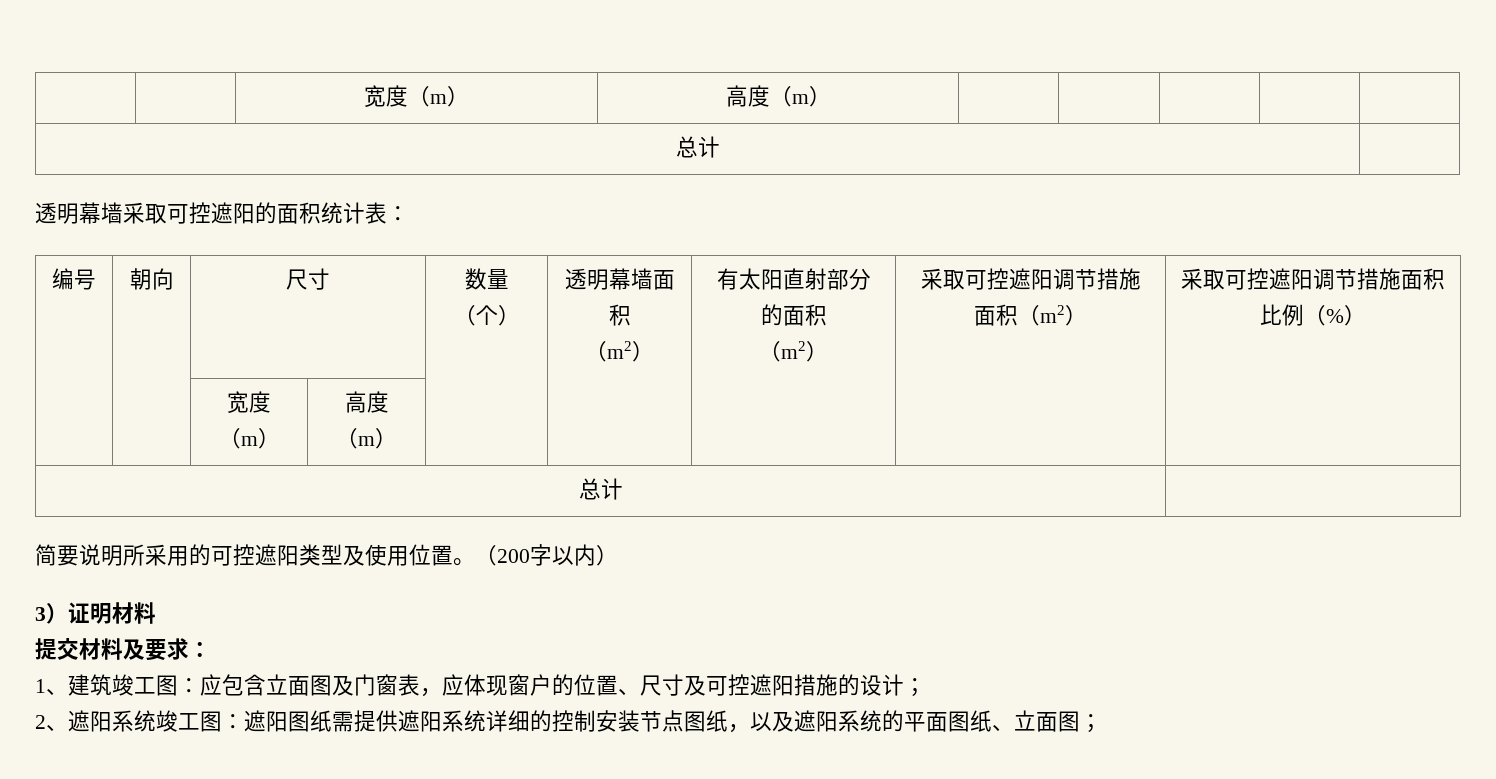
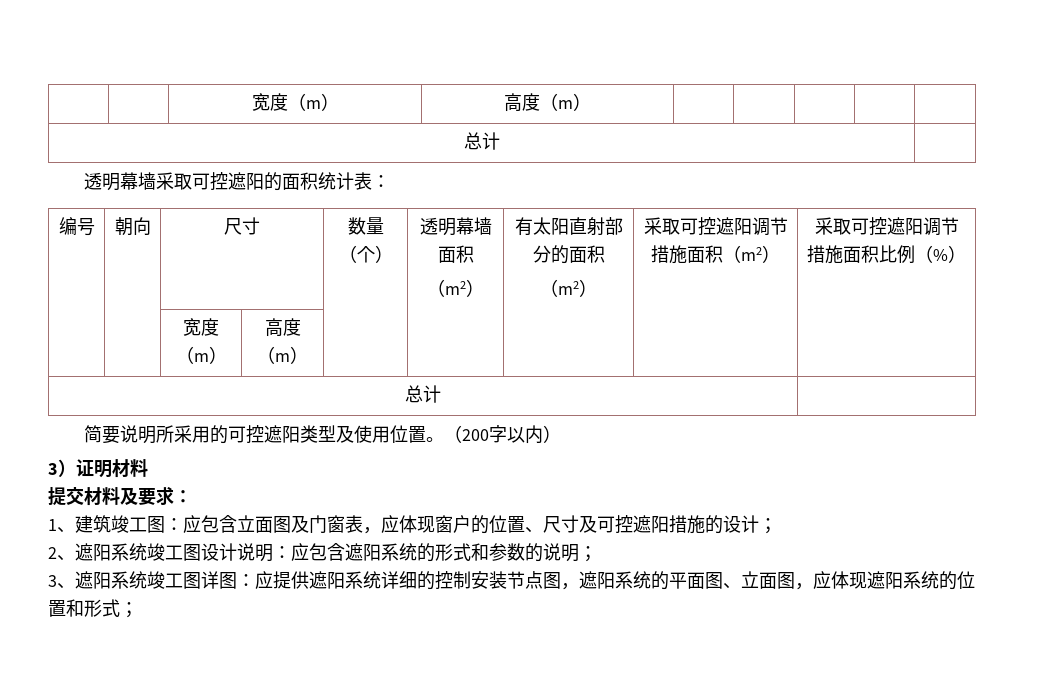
- 2、遮阳系统竣工图：遮阳图纸需提供遮阳系统详细的控制安装节点图纸，以及遮阳系统的平面图纸、立面图；
+ 2、遮阳系统竣工图设计说明：应包含遮阳系统的形式和参数的说明；
+ 3、遮阳系统竣工图详图：应提供遮阳系统详细的控制安装节点图，遮阳系统的平面图、立面图，应体现遮阳系统的位置和形式；

